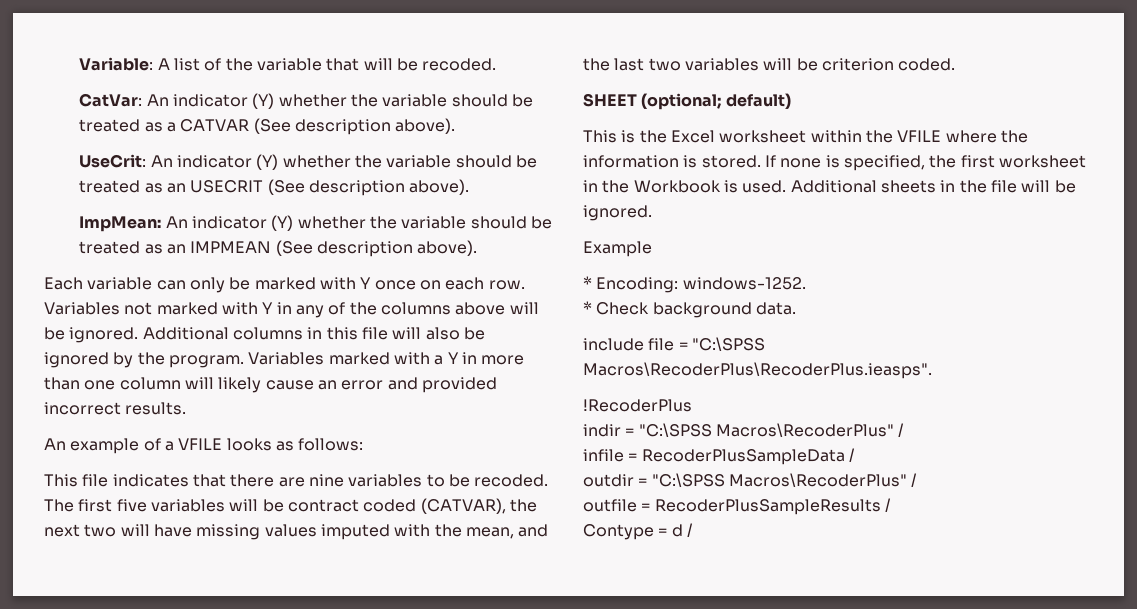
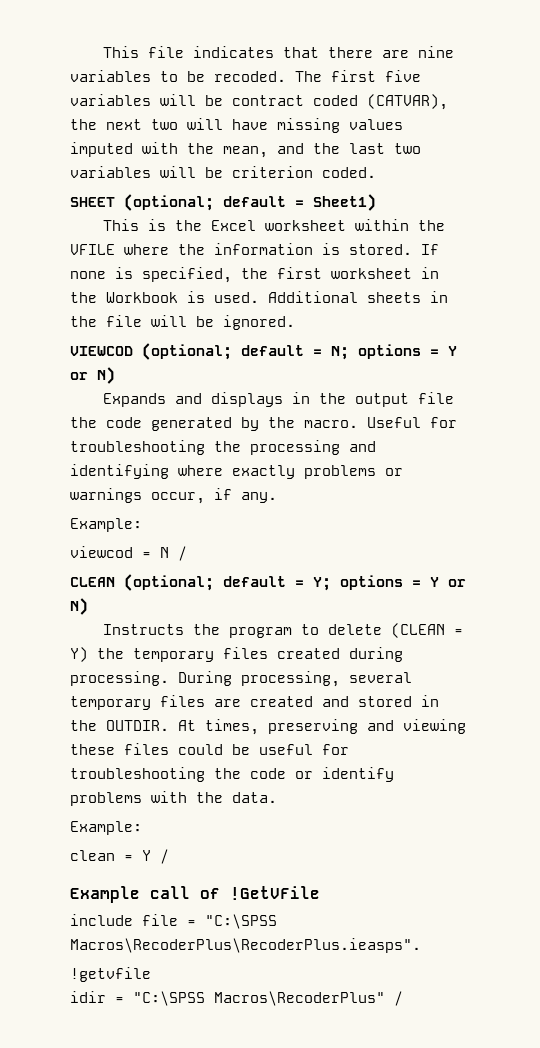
- Variable: A list of the variable that will be recoded.
- CatVar: An indicator (Y) whether the variable should be treated as a CATVAR (See description above).
- UseCrit: An indicator (Y) whether the variable should be treated as an USECRIT (See description above).
- ImpMean: An indicator (Y) whether the variable should be treated as an IMPMEAN (See description above).
- Each variable can only be marked with Y once on each row. Variables not marked with Y in any of the columns above will be ignored. Additional columns in this file will also be ignored by the program. Variables marked with a Y in more than one column will likely cause an error and provided incorrect results.
- An example of a VFILE looks as follows:
- SHEET (optional; default)
+ SHEET (optional; default = Sheet1)
- Example
- * Encoding: windows-1252.
- * Check background data.
+ VIEWCOD (optional; default = N; options = Y or N)
+ Expands and displays in the output file the code generated by the macro. Useful for troubleshooting the processing and identifying where exactly problems or warnings occur, if any.
+ Example:
+ viewcod = N /
+ CLEAN (optional; default = Y; options = Y or N)
+ Instructs the program to delete (CLEAN = Y) the temporary files created during processing. During processing, several temporary files are created and stored in the OUTDIR. At times, preserving and viewing these files could be useful for troubleshooting the code or identify problems with the data.
+ Example:
+ clean = Y /
+ Example call of !GetVFile
- !RecoderPlus
- indir = "C:\SPSS Macros\RecoderPlus" /
- infile = RecoderPlusSampleData /
- outdir = "C:\SPSS Macros\RecoderPlus" /
- outfile = RecoderPlusSampleResults /
- Contype = d /
+ !getvfile
+ idir = "C:\SPSS Macros\RecoderPlus" /

